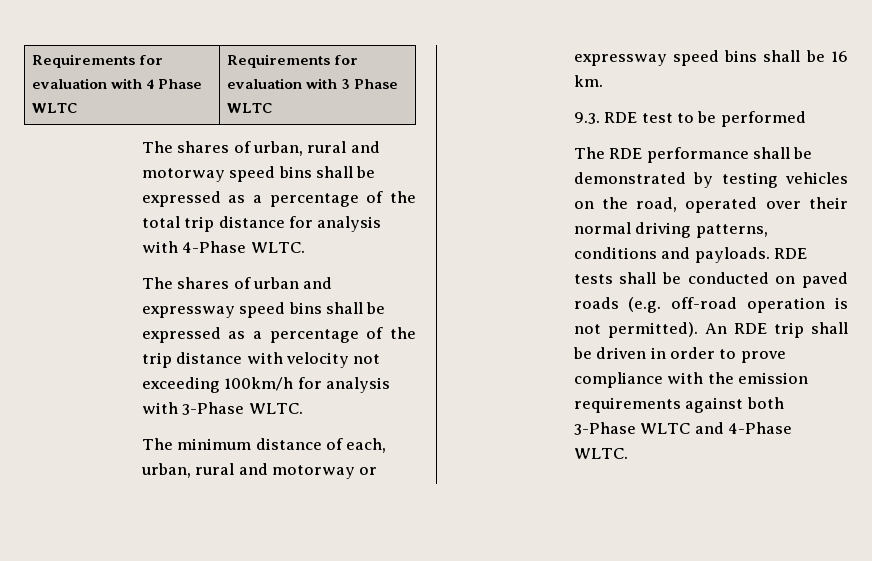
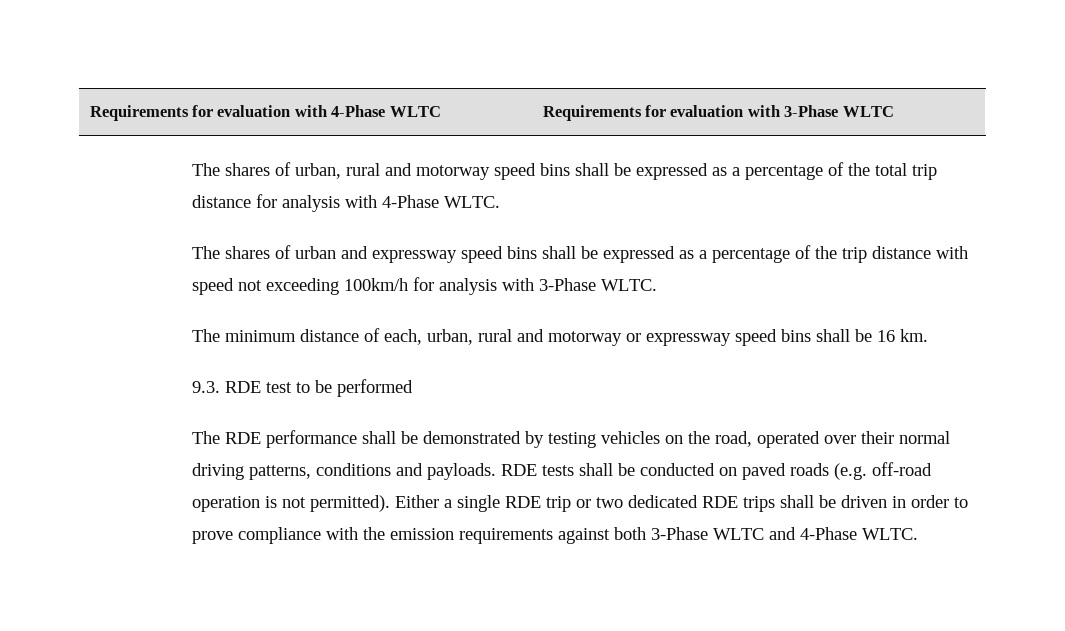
- Requirements for evaluation with 4 Phase WLTC | Requirements for evaluation with 3 Phase WLTC
+ Requirements for evaluation with 4-Phase WLTC | Requirements for evaluation with 3-Phase WLTC
- The shares of urban and expressway speed bins shall be expressed as a percentage of the trip distance with velocity not exceeding 100km/h for analysis with 3-Phase WLTC.
+ The shares of urban and expressway speed bins shall be expressed as a percentage of the trip distance with speed not exceeding 100km/h for analysis with 3-Phase WLTC.
- An RDE trip shall be driven in order to prove compliance with the emission requirements against both 3-Phase WLTC and 4-Phase WLTC.
+ Either a single RDE trip or two dedicated RDE trips shall be driven in order to prove compliance with the emission requirements against both 3-Phase WLTC and 4-Phase WLTC.

